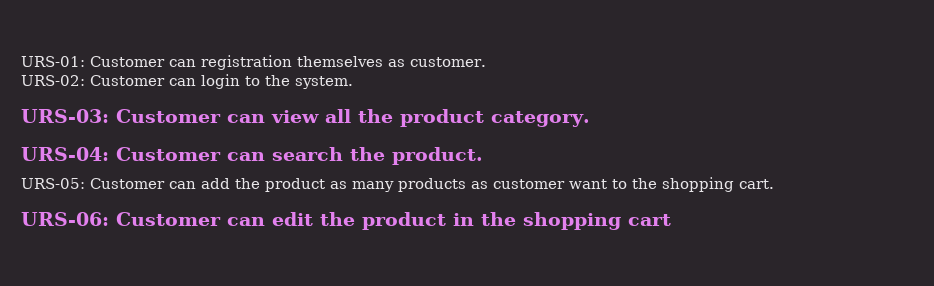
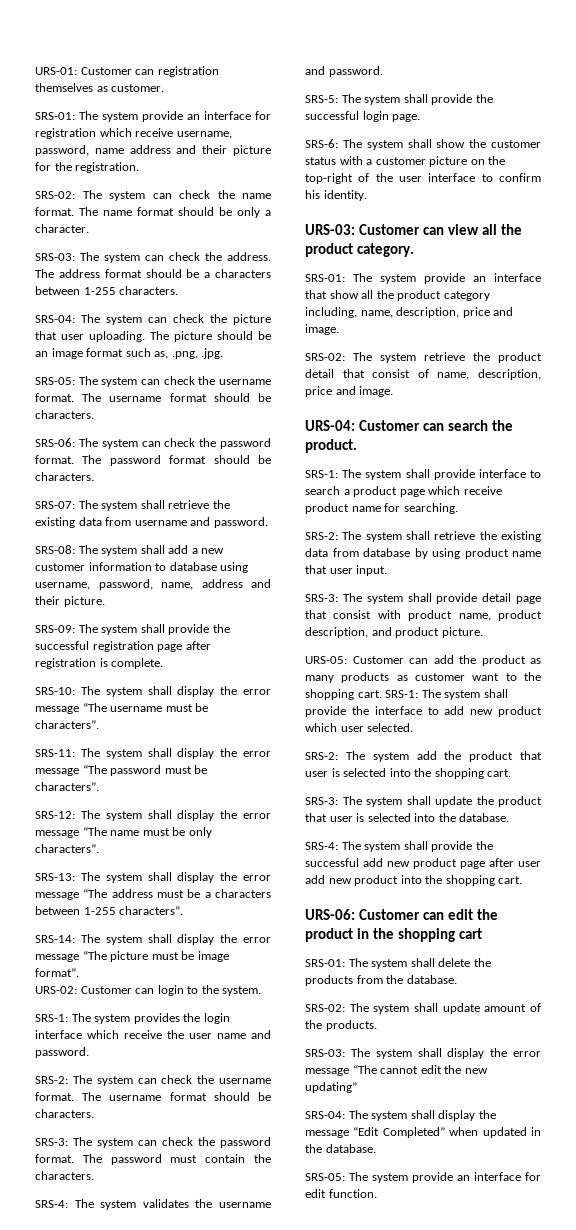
+ SRS-01: The system provide an interface for registration which receive username, password, name address and their picture for the registration.
+ SRS-02: The system can check the name format. The name format should be only a character.
+ SRS-03: The system can check the address. The address format should be a characters between 1-255 characters.
+ SRS-04: The system can check the picture that user uploading. The picture should be an image format such as, .png, .jpg.
+ SRS-05: The system can check the username format. The username format should be characters.
+ SRS-06: The system can check the password format. The password format should be characters.
+ SRS-07: The system shall retrieve the existing data from username and password.
+ SRS-08: The system shall add a new customer information to database using username, password, name, address and their picture.
+ SRS-09: The system shall provide the successful registration page after registration is complete.
+ SRS-10: The system shall display the error message “The username must be characters”.
+ SRS-11: The system shall display the error message “The password must be characters”.
+ SRS-12: The system shall display the error message “The name must be only characters”.
+ SRS-13: The system shall display the error message “The address must be a characters between 1-255 characters”.
+ SRS-14: The system shall display the error message “The picture must be image format”.
+ SRS-1: The system provides the login interface which receive the user name and password.
+ SRS-2: The system can check the username format. The username format should be characters.
+ SRS-3: The system can check the password format. The password must contain the characters.
+ SRS-4: The system validates the username and password.
+ SRS-5: The system shall provide the successful login page.
+ SRS-6: The system shall show the customer status with a customer picture on the top-right of the user interface to confirm his identity.
+ SRS-01: The system provide an interface that show all the product category including, name, description, price and image.
+ SRS-02: The system retrieve the product detail that consist of name, description, price and image.
+ SRS-1: The system shall provide interface to search a product page which receive product name for searching.
+ SRS-2: The system shall retrieve the existing data from database by using product name that user input.
+ SRS-3: The system shall provide detail page that consist with product name, product description, and product picture.
+ SRS-1: The system shall provide the interface to add new product which user selected.
+ SRS-2: The system add the product that user is selected into the shopping cart.
+ SRS-3: The system shall update the product that user is selected into the database.
+ SRS-4: The system shall provide the successful add new product page after user add new product into the shopping cart.
+ SRS-01: The system shall delete the products from the database.
+ SRS-02: The system shall update amount of the products.
+ SRS-03: The system shall display the error message “The cannot edit the new updating”
+ SRS-04: The system shall display the message “Edit Completed” when updated in the database.
+ SRS-05: The system provide an interface for edit function.

